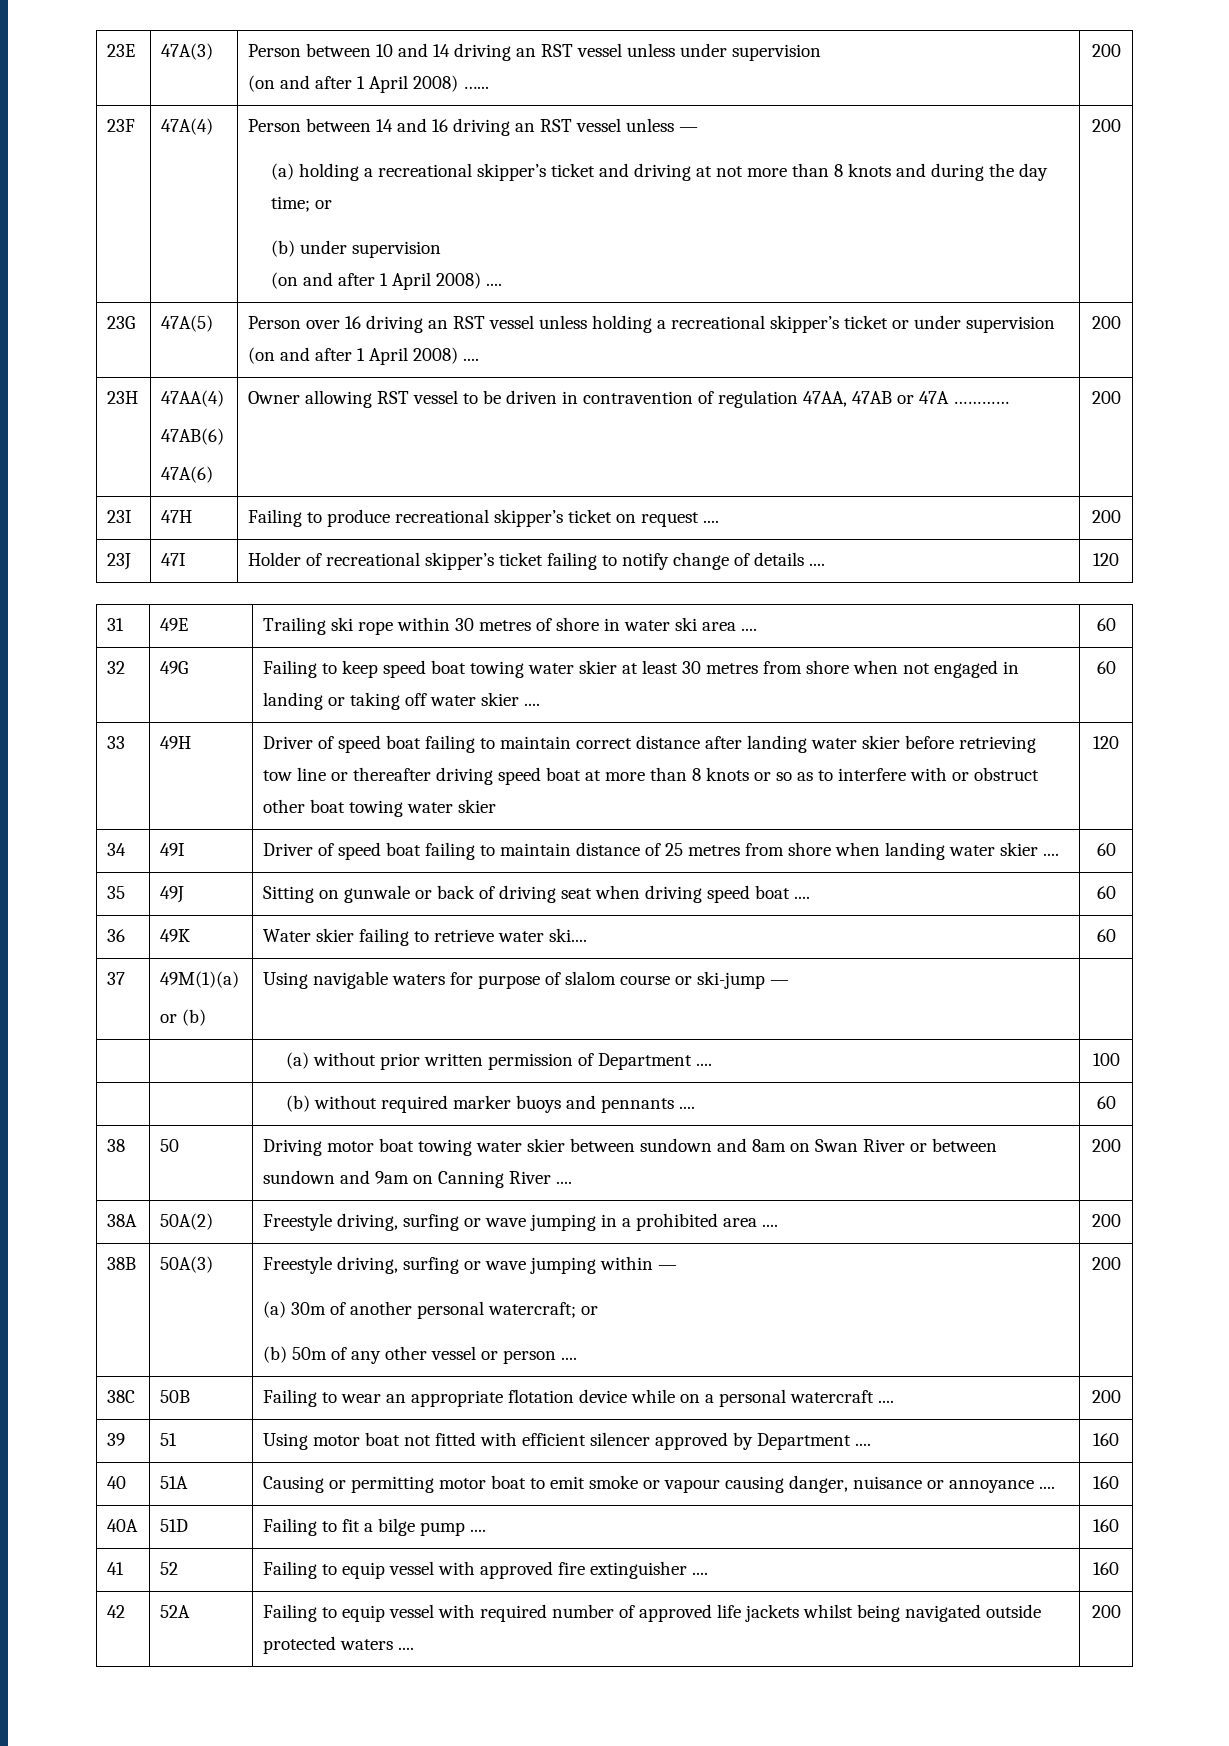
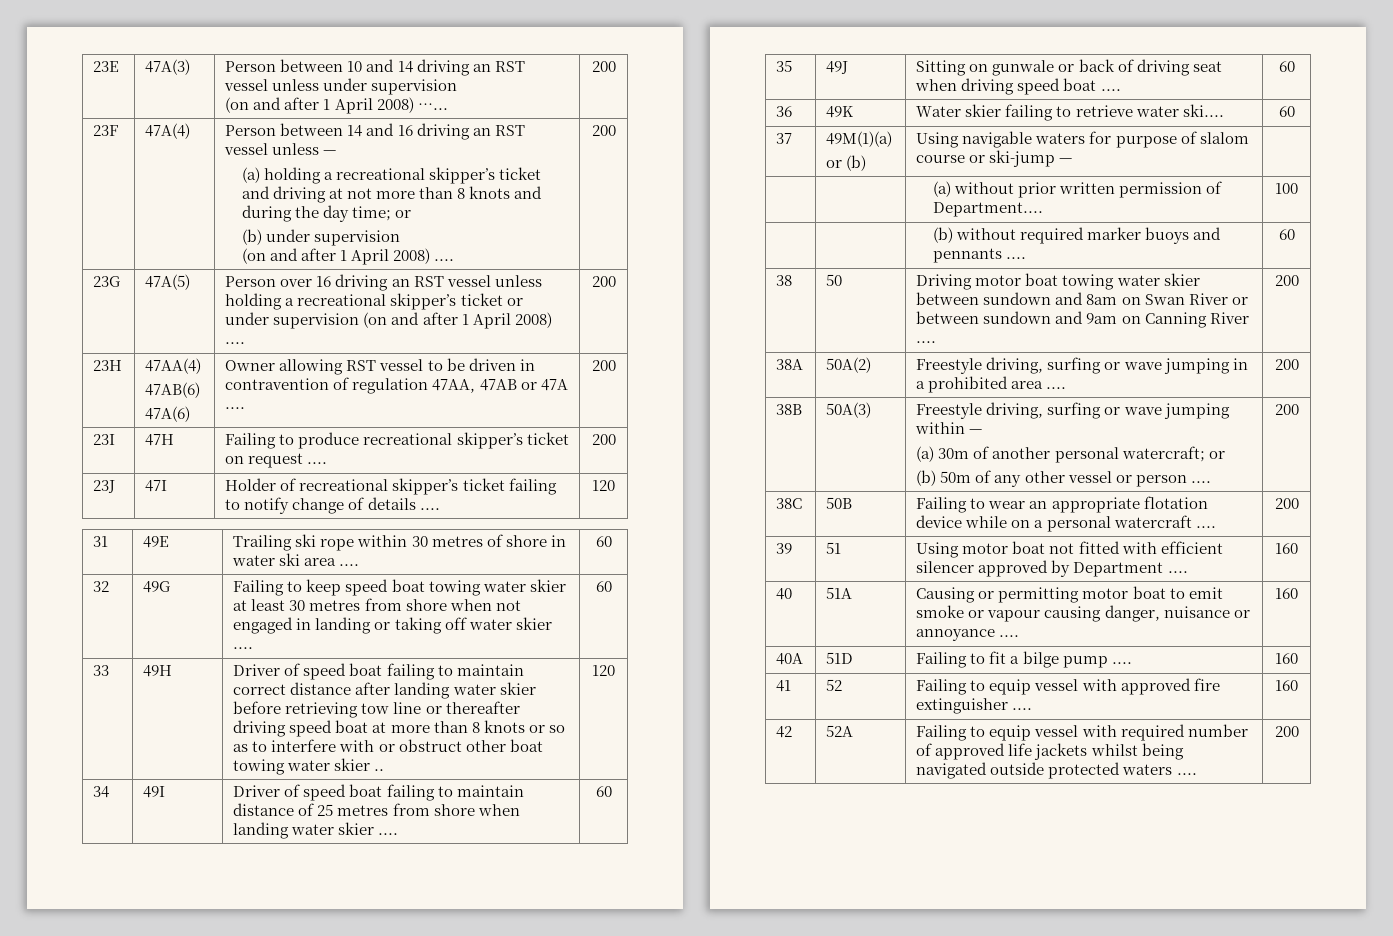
  23H | 47AA(4)
  47AB(6)
- 47A(6) | Owner allowing RST vessel to be driven in contravention of regulation 47AA, 47AB or 47A ………… | 200
+ 47A(6) | Owner allowing RST vessel to be driven in contravention of regulation 47AA, 47AB or 47A .... | 200
- Driver of speed boat failing to maintain correct distance after landing water skier before retrieving tow line or thereafter driving speed boat at more than 8 knots or so as to interfere with or obstruct other boat towing water skier
+ Driver of speed boat failing to maintain correct distance after landing water skier before retrieving tow line or thereafter driving speed boat at more than 8 knots or so as to interfere with or obstruct other boat towing water skier ..
- | | (a) without prior written permission of Department .... | 100
+ | | (a) without prior written permission of Department.... | 100

